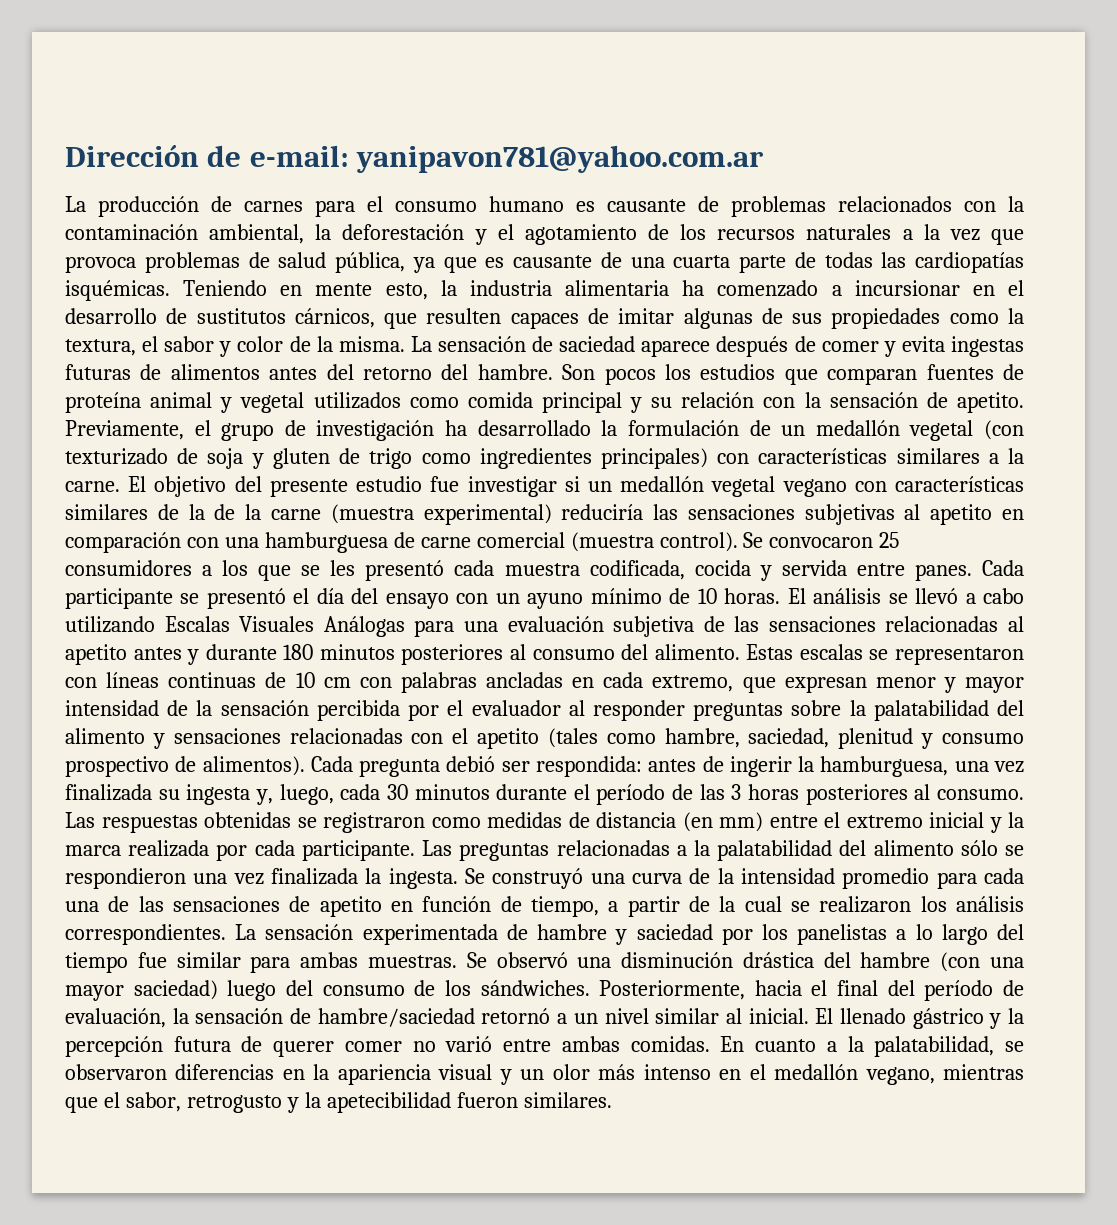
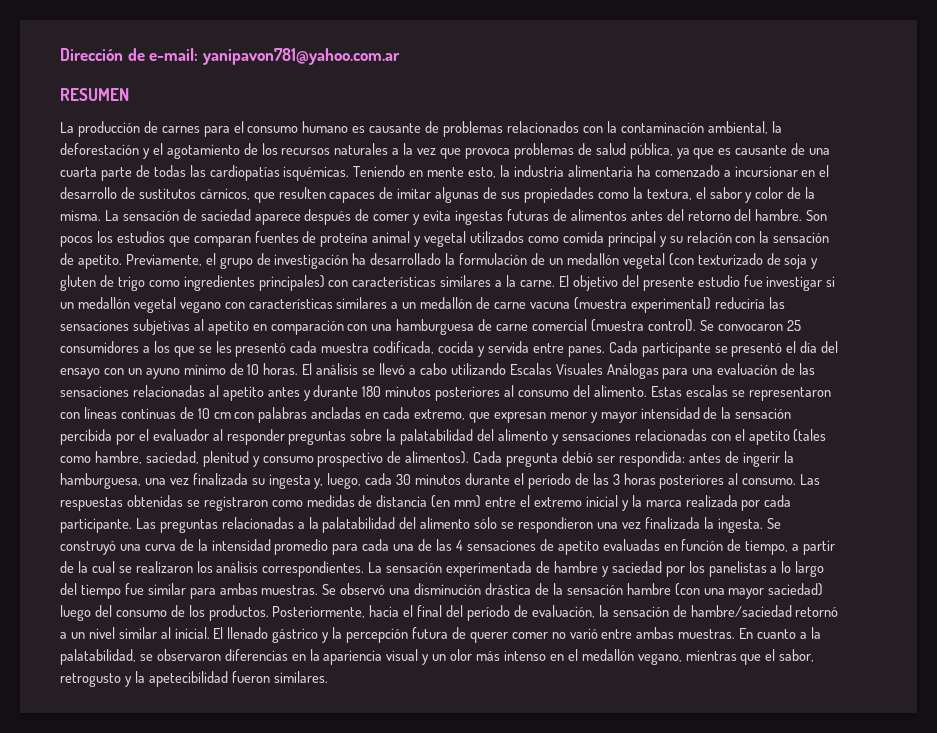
+ RESUMEN
- El objetivo del presente estudio fue investigar si un medallón vegetal vegano con características similares de la de la carne (muestra experimental) reduciría las sensaciones subjetivas al apetito en comparación con una hamburguesa de carne comercial (muestra control).
+ El objetivo del presente estudio fue investigar si un medallón vegetal vegano con características similares a un medallón de carne vacuna (muestra experimental) reduciría las sensaciones subjetivas al apetito en comparación con una hamburguesa de carne comercial (muestra control).
- El análisis se llevó a cabo utilizando Escalas Visuales Análogas para una evaluación subjetiva de las sensaciones relacionadas al apetito antes y durante 180 minutos posteriores al consumo del alimento.
+ El análisis se llevó a cabo utilizando Escalas Visuales Análogas para una evaluación de las sensaciones relacionadas al apetito antes y durante 180 minutos posteriores al consumo del alimento.
- Se construyó una curva de la intensidad promedio para cada una de las sensaciones de apetito en función de tiempo, a partir de la cual se realizaron los análisis correspondientes.
+ Se construyó una curva de la intensidad promedio para cada una de las 4 sensaciones de apetito evaluadas en función de tiempo, a partir de la cual se realizaron los análisis correspondientes.
- Se observó una disminución drástica del hambre (con una mayor saciedad) luego del consumo de los sándwiches.
+ Se observó una disminución drástica de la sensación hambre (con una mayor saciedad) luego del consumo de los productos.
- El llenado gástrico y la percepción futura de querer comer no varió entre ambas comidas.
+ El llenado gástrico y la percepción futura de querer comer no varió entre ambas muestras.

